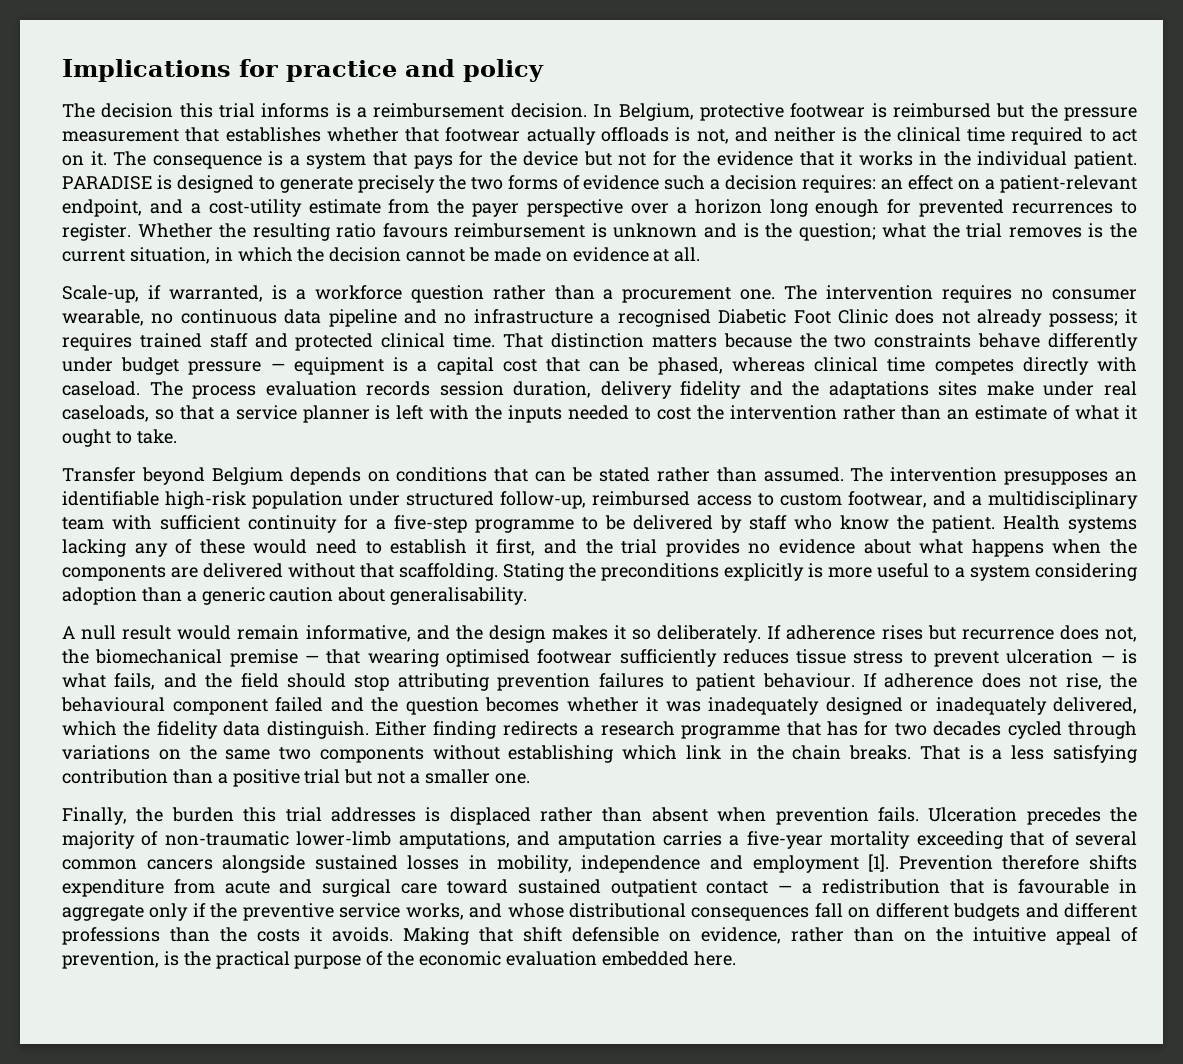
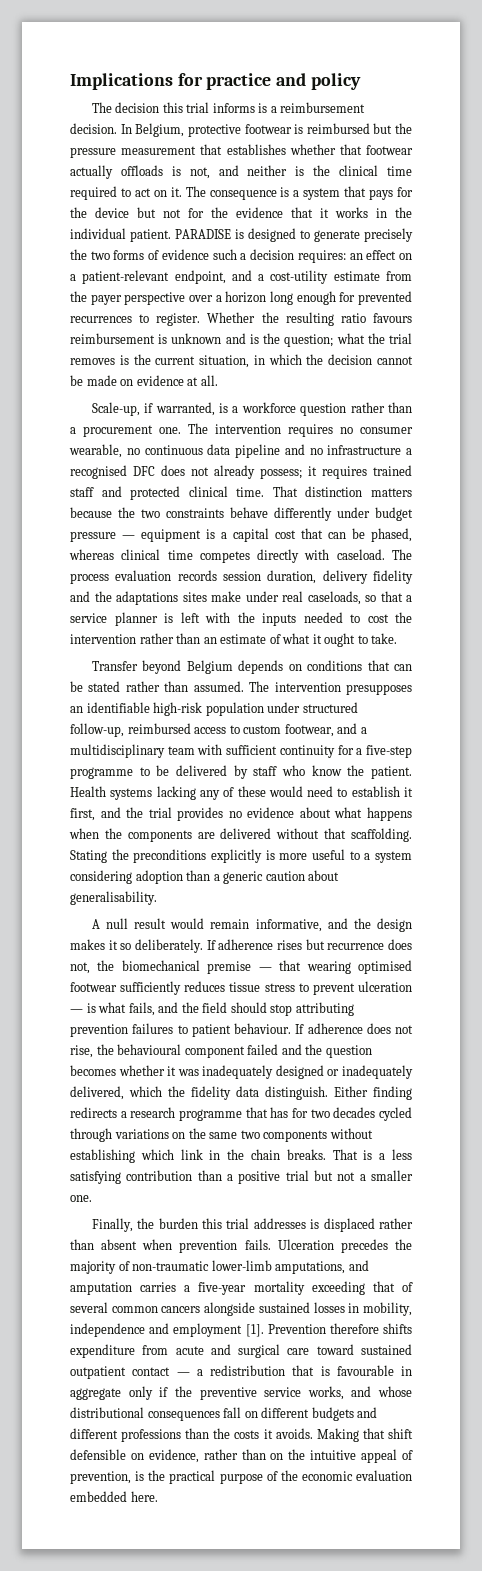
- The intervention requires no consumer wearable, no continuous data pipeline and no infrastructure a recognised Diabetic Foot Clinic does not already possess; it requires trained staff and protected clinical time.
+ The intervention requires no consumer wearable, no continuous data pipeline and no infrastructure a recognised DFC does not already possess; it requires trained staff and protected clinical time.

